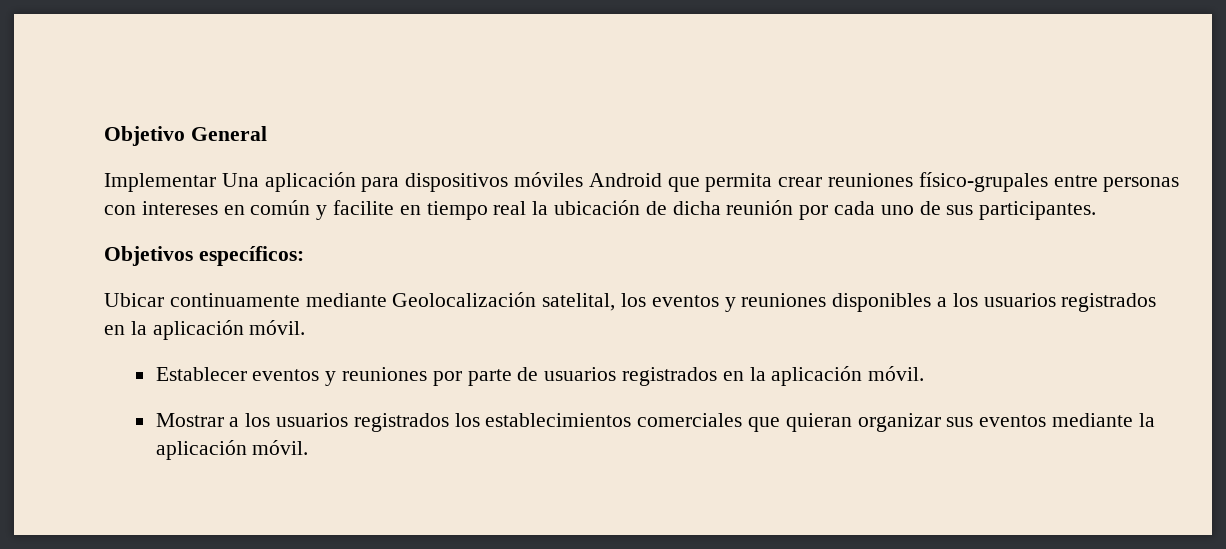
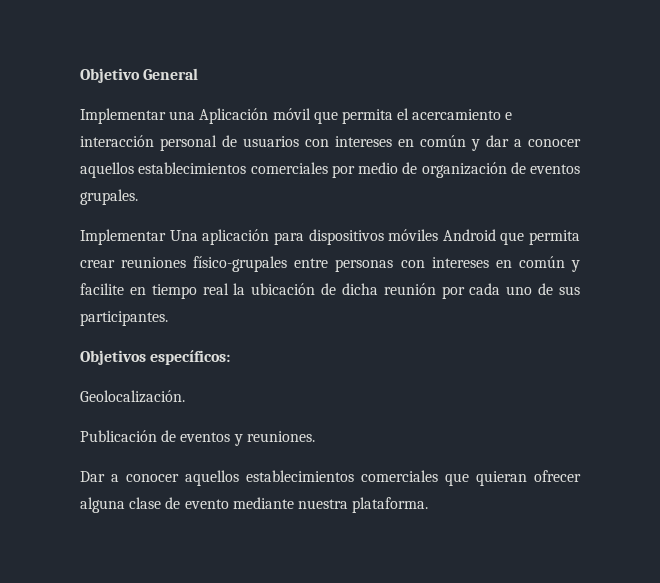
+ Implementar una Aplicación móvil que permita el acercamiento e interacción personal de usuarios con intereses en común y dar a conocer aquellos establecimientos comerciales por medio de organización de eventos grupales.
- Ubicar continuamente mediante Geolocalización satelital, los eventos y reuniones disponibles a los usuarios registrados en la aplicación móvil.
- Establecer eventos y reuniones por parte de usuarios registrados en la aplicación móvil.
- Mostrar a los usuarios registrados los establecimientos comerciales que quieran organizar sus eventos mediante la aplicación móvil.
+ Geolocalización.
+ Publicación de eventos y reuniones.
+ Dar a conocer aquellos establecimientos comerciales que quieran ofrecer alguna clase de evento mediante nuestra plataforma.

